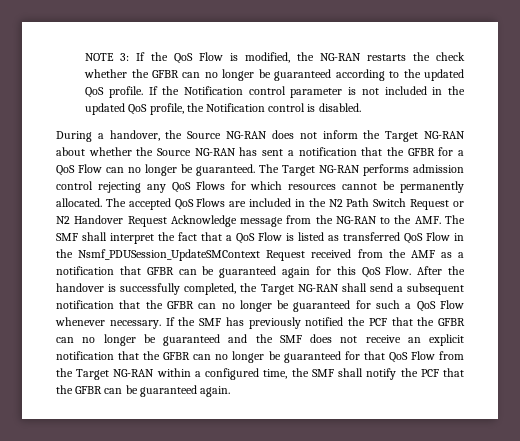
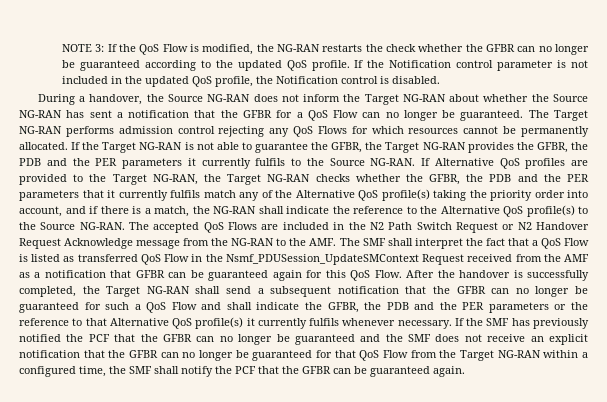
+ If the Target NG-RAN is not able to guarantee the GFBR, the Target NG-RAN provides the GFBR, the PDB and the PER parameters it currently fulfils to the Source NG-RAN. If Alternative QoS profiles are provided to the Target NG-RAN, the Target NG-RAN checks whether the GFBR, the PDB and the PER parameters that it currently fulfils match any of the Alternative QoS profile(s) taking the priority order into account, and if there is a match, the NG-RAN shall indicate the reference to the Alternative QoS profile(s) to the Source NG-RAN.
- After the handover is successfully completed, the Target NG-RAN shall send a subsequent notification that the GFBR can no longer be guaranteed for such a QoS Flow whenever necessary.
+ After the handover is successfully completed, the Target NG-RAN shall send a subsequent notification that the GFBR can no longer be guaranteed for such a QoS Flow and shall indicate the GFBR, the PDB and the PER parameters or the reference to that Alternative QoS profile(s) it currently fulfils whenever necessary.

